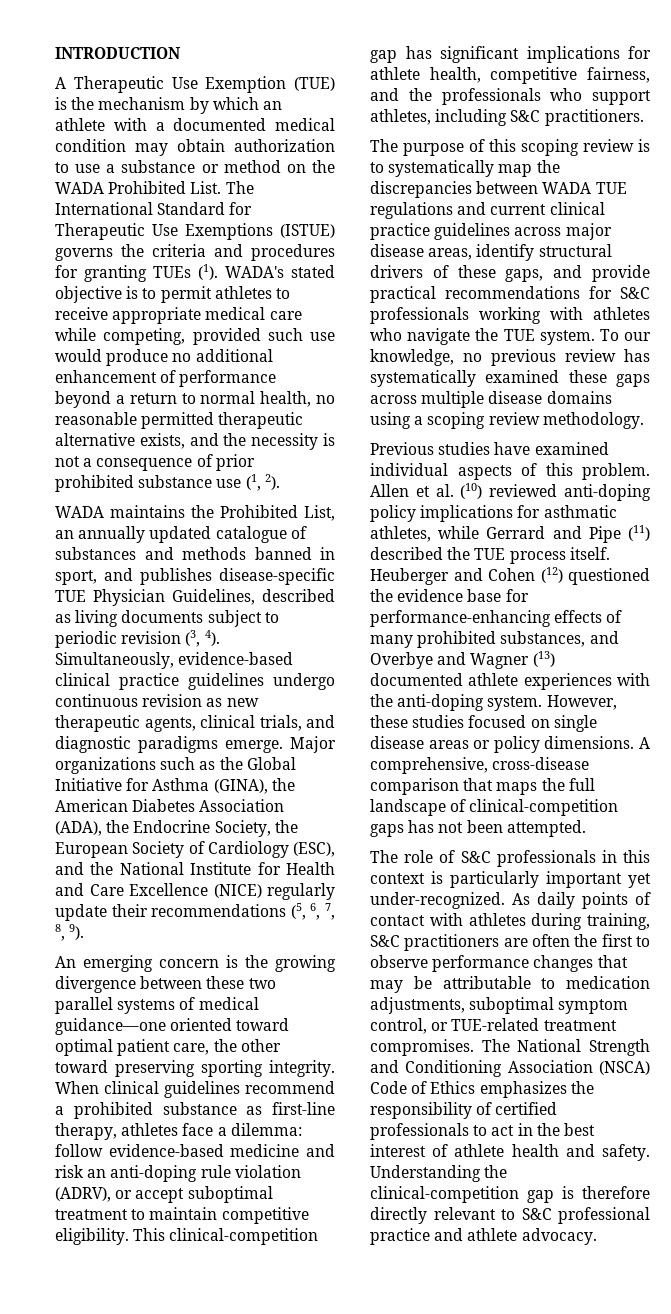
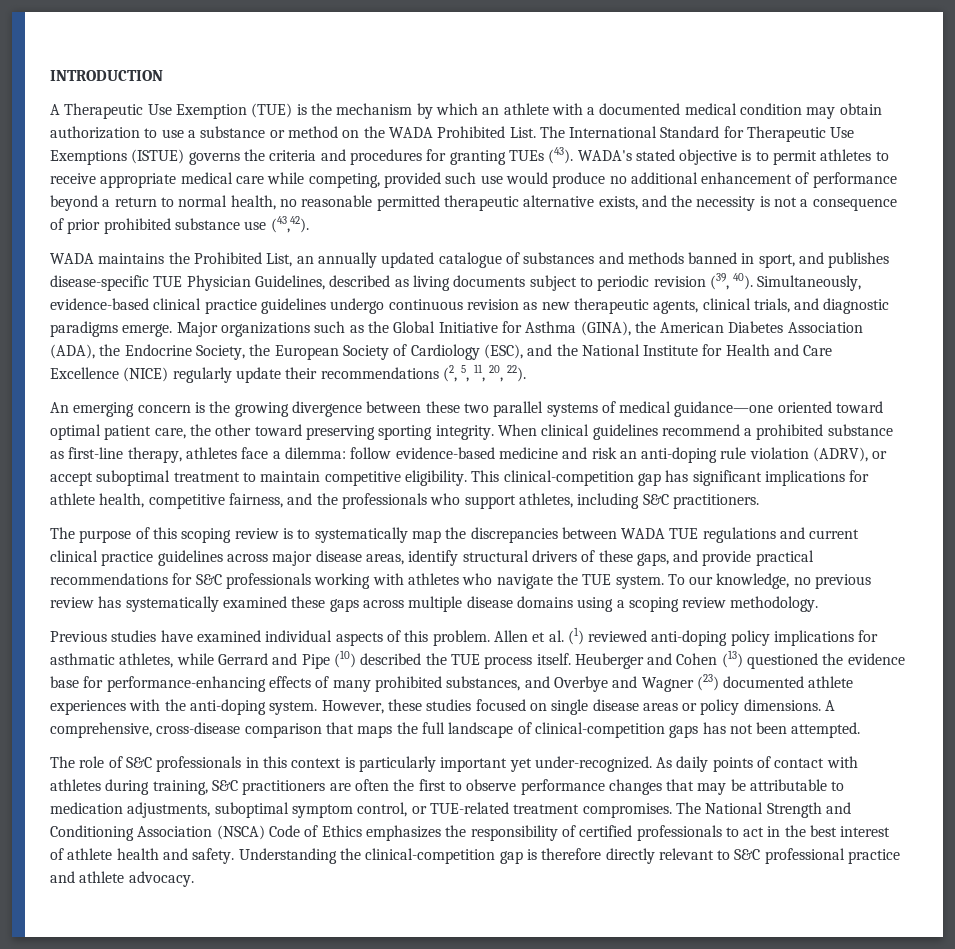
- The International Standard for Therapeutic Use Exemptions (ISTUE) governs the criteria and procedures for granting TUEs (1).
+ The International Standard for Therapeutic Use Exemptions (ISTUE) governs the criteria and procedures for granting TUEs (43).
- WADA's stated objective is to permit athletes to receive appropriate medical care while competing, provided such use would produce no additional enhancement of performance beyond a return to normal health, no reasonable permitted therapeutic alternative exists, and the necessity is not a consequence of prior prohibited substance use (1, 2).
+ WADA's stated objective is to permit athletes to receive appropriate medical care while competing, provided such use would produce no additional enhancement of performance beyond a return to normal health, no reasonable permitted therapeutic alternative exists, and the necessity is not a consequence of prior prohibited substance use (43,42).
- WADA maintains the Prohibited List, an annually updated catalogue of substances and methods banned in sport, and publishes disease-specific TUE Physician Guidelines, described as living documents subject to periodic revision (3, 4).
+ WADA maintains the Prohibited List, an annually updated catalogue of substances and methods banned in sport, and publishes disease-specific TUE Physician Guidelines, described as living documents subject to periodic revision (39, 40).
- Major organizations such as the Global Initiative for Asthma (GINA), the American Diabetes Association (ADA), the Endocrine Society, the European Society of Cardiology (ESC), and the National Institute for Health and Care Excellence (NICE) regularly update their recommendations (5, 6, 7, 8, 9).
+ Major organizations such as the Global Initiative for Asthma (GINA), the American Diabetes Association (ADA), the Endocrine Society, the European Society of Cardiology (ESC), and the National Institute for Health and Care Excellence (NICE) regularly update their recommendations (2, 5, 11, 20, 22).
- Allen et al. (10) reviewed anti-doping policy implications for asthmatic athletes, while Gerrard and Pipe (11) described the TUE process itself.
+ Allen et al. (1) reviewed anti-doping policy implications for asthmatic athletes, while Gerrard and Pipe (10) described the TUE process itself.
- Heuberger and Cohen (12) questioned the evidence base for performance-enhancing effects of many prohibited substances, and Overbye and Wagner (13) documented athlete experiences with the anti-doping system.
+ Heuberger and Cohen (13) questioned the evidence base for performance-enhancing effects of many prohibited substances, and Overbye and Wagner (23) documented athlete experiences with the anti-doping system.

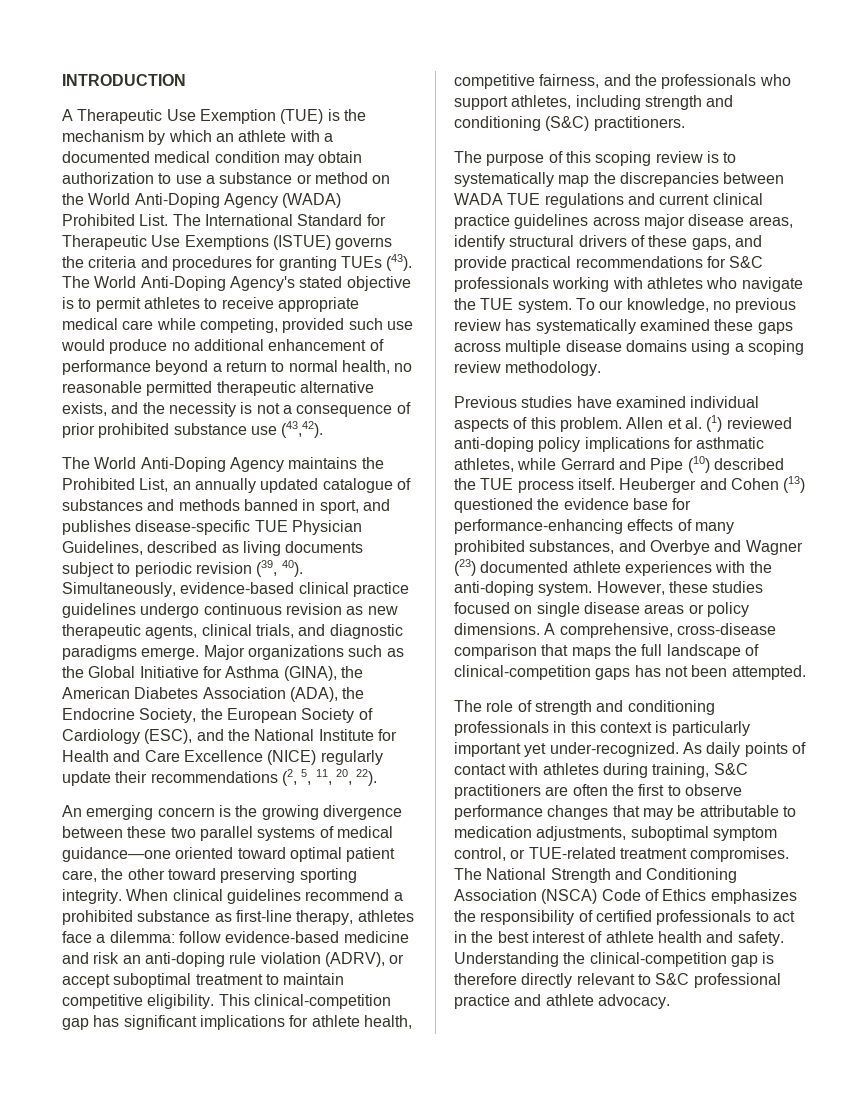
- A Therapeutic Use Exemption (TUE) is the mechanism by which an athlete with a documented medical condition may obtain authorization to use a substance or method on the WADA Prohibited List.
+ A Therapeutic Use Exemption (TUE) is the mechanism by which an athlete with a documented medical condition may obtain authorization to use a substance or method on the World Anti-Doping Agency (WADA) Prohibited List.
- WADA's stated objective is to permit athletes to receive appropriate medical care while competing, provided such use would produce no additional enhancement of performance beyond a return to normal health, no reasonable permitted therapeutic alternative exists, and the necessity is not a consequence of prior prohibited substance use (43,42).
+ The World Anti-Doping Agency's stated objective is to permit athletes to receive appropriate medical care while competing, provided such use would produce no additional enhancement of performance beyond a return to normal health, no reasonable permitted therapeutic alternative exists, and the necessity is not a consequence of prior prohibited substance use (43,42).
- WADA maintains the Prohibited List, an annually updated catalogue of substances and methods banned in sport, and publishes disease-specific TUE Physician Guidelines, described as living documents subject to periodic revision (39, 40).
+ The World Anti-Doping Agency maintains the Prohibited List, an annually updated catalogue of substances and methods banned in sport, and publishes disease-specific TUE Physician Guidelines, described as living documents subject to periodic revision (39, 40).
- This clinical-competition gap has significant implications for athlete health, competitive fairness, and the professionals who support athletes, including S&C practitioners.
+ This clinical-competition gap has significant implications for athlete health, competitive fairness, and the professionals who support athletes, including strength and conditioning (S&C) practitioners.
- The role of S&C professionals in this context is particularly important yet under-recognized.
+ The role of strength and conditioning professionals in this context is particularly important yet under-recognized.

